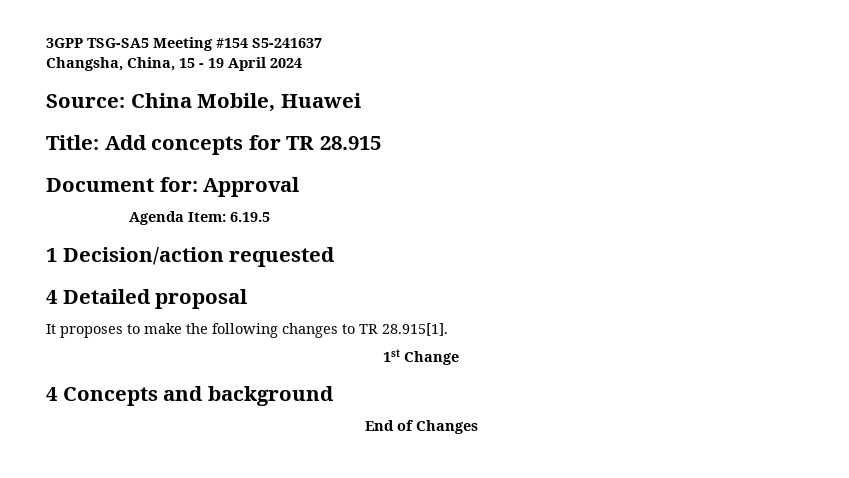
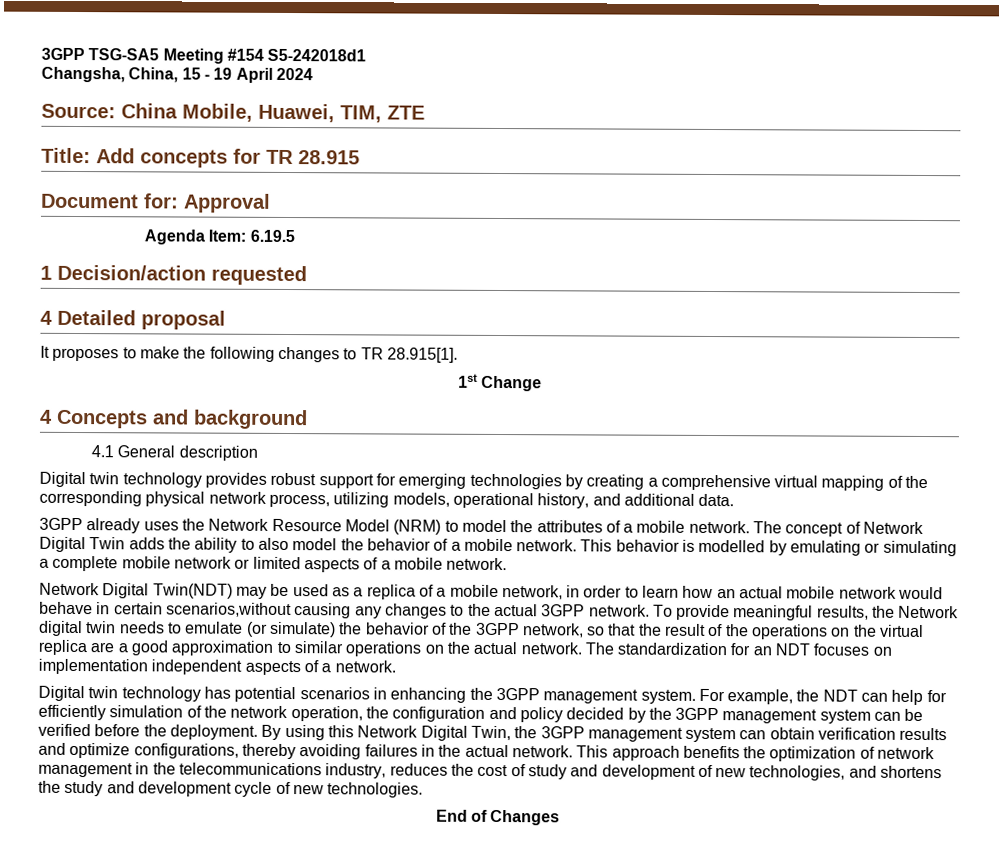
- 3GPP TSG-SA5 Meeting #154 S5-241637
+ 3GPP TSG-SA5 Meeting #154 S5-242018d1
- Source: China Mobile, Huawei
+ Source: China Mobile, Huawei, TIM, ZTE
+ 4.1 General description
+ Digital twin technology provides robust support for emerging technologies by creating a comprehensive virtual mapping of the corresponding physical network process, utilizing models, operational history, and additional data.
+ 3GPP already uses the Network Resource Model (NRM) to model the attributes of a mobile network. The concept of Network Digital Twin adds the ability to also model the behavior of a mobile network. This behavior is modelled by emulating or simulating a complete mobile network or limited aspects of a mobile network.
+ Network Digital Twin(NDT) may be used as a replica of a mobile network, in order to learn how an actual mobile network would behave in certain scenarios,without causing any changes to the actual 3GPP network. To provide meaningful results, the Network digital twin needs to emulate (or simulate) the behavior of the 3GPP network, so that the result of the operations on the virtual replica are a good approximation to similar operations on the actual network. The standardization for an NDT focuses on implementation independent aspects of a network.
+ Digital twin technology has potential scenarios in enhancing the 3GPP management system. For example, the NDT can help for efficiently simulation of the network operation, the configuration and policy decided by the 3GPP management system can be verified before the deployment. By using this Network Digital Twin, the 3GPP management system can obtain verification results and optimize configurations, thereby avoiding failures in the actual network. This approach benefits the optimization of network management in the telecommunications industry, reduces the cost of study and development of new technologies, and shortens the study and development cycle of new technologies.

